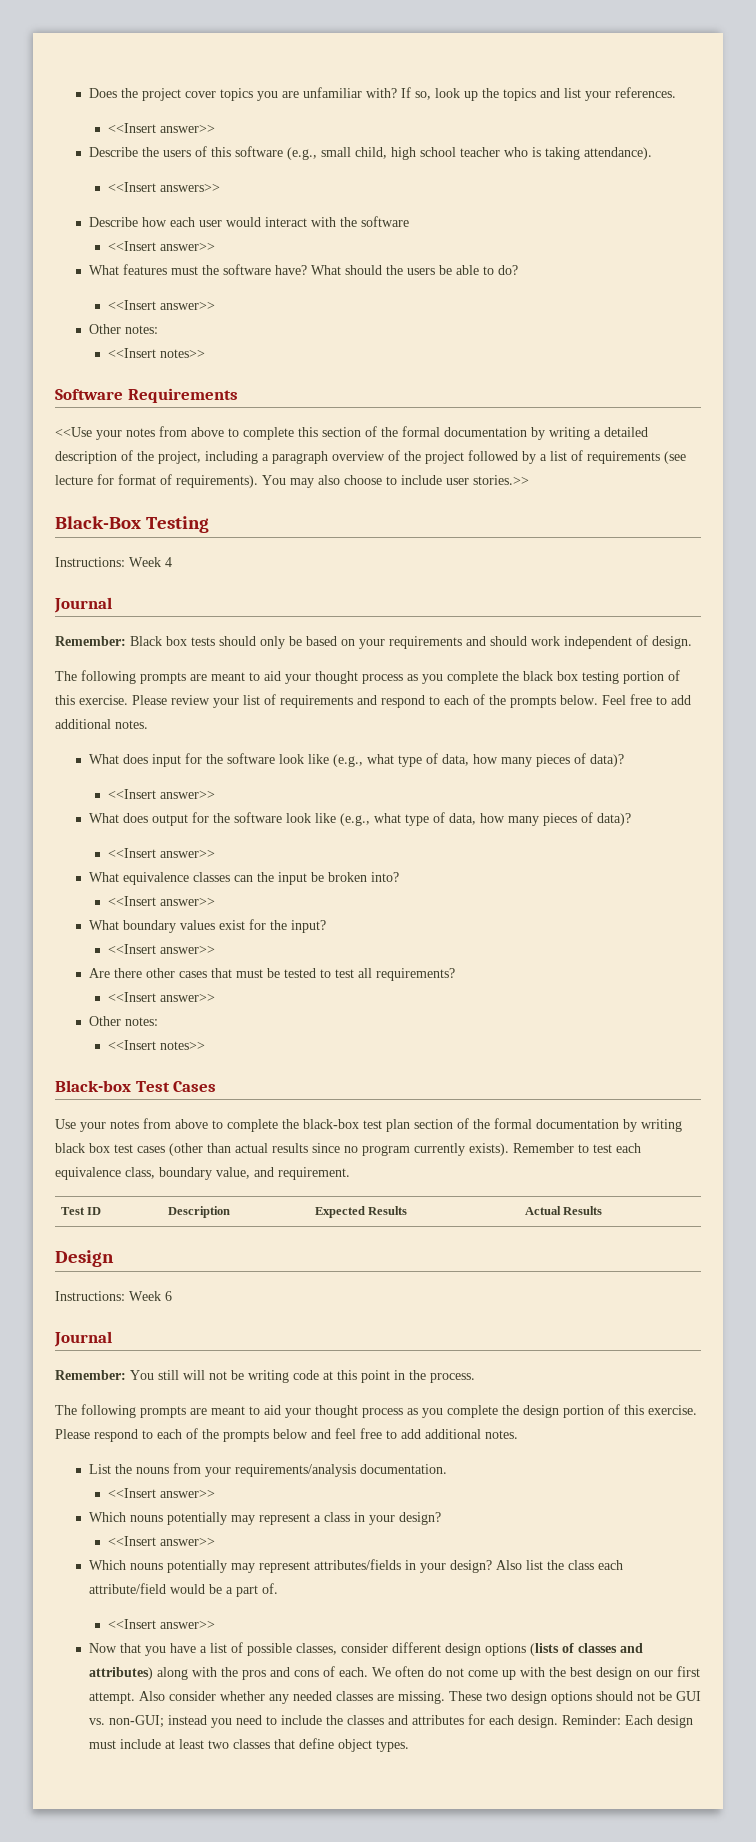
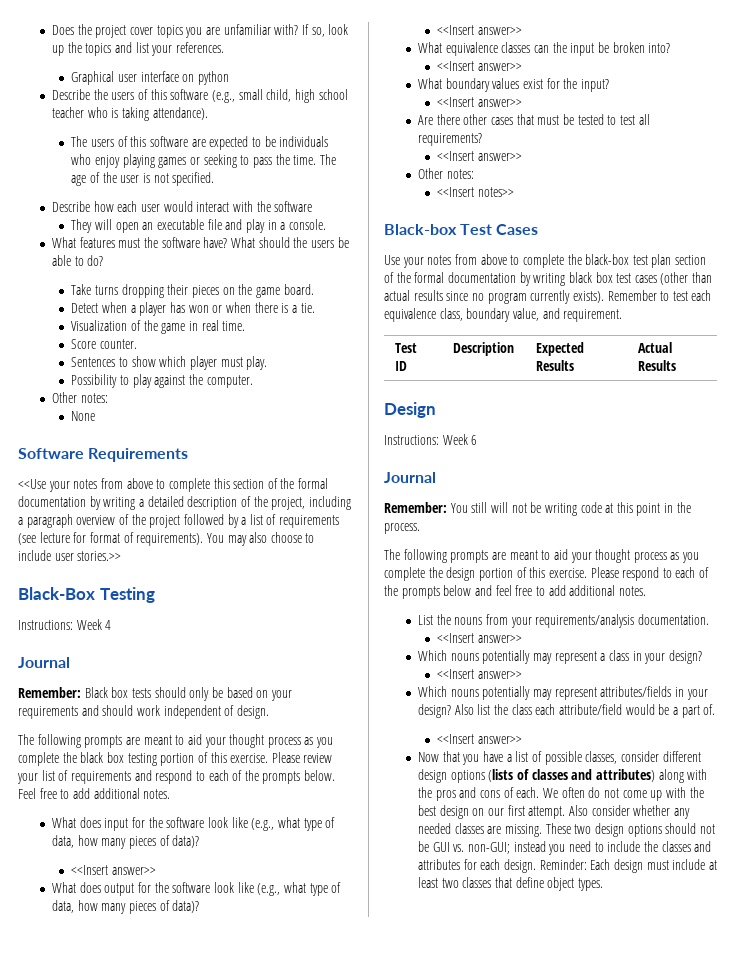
  If so, look up the topics and list your references.
- <<Insert answer>>
+ Graphical user interface on python
- <<Insert answers>>
+ The users of this software are expected to be individuals who enjoy playing games or seeking to pass the time. The age of the user is not specified.
  Describe how each user would interact with the software
- <<Insert answer>>
+ They will open an executable file and play in a console.
  What should the users be able to do?
- <<Insert answer>>
+ Take turns dropping their pieces on the game board.
+ Detect when a player has won or when there is a tie.
+ Visualization of the game in real time.
+ Score counter.
+ Sentences to show which player must play.
+ Possibility to play against the computer.
  Other notes:
- <<Insert notes>>
+ None

